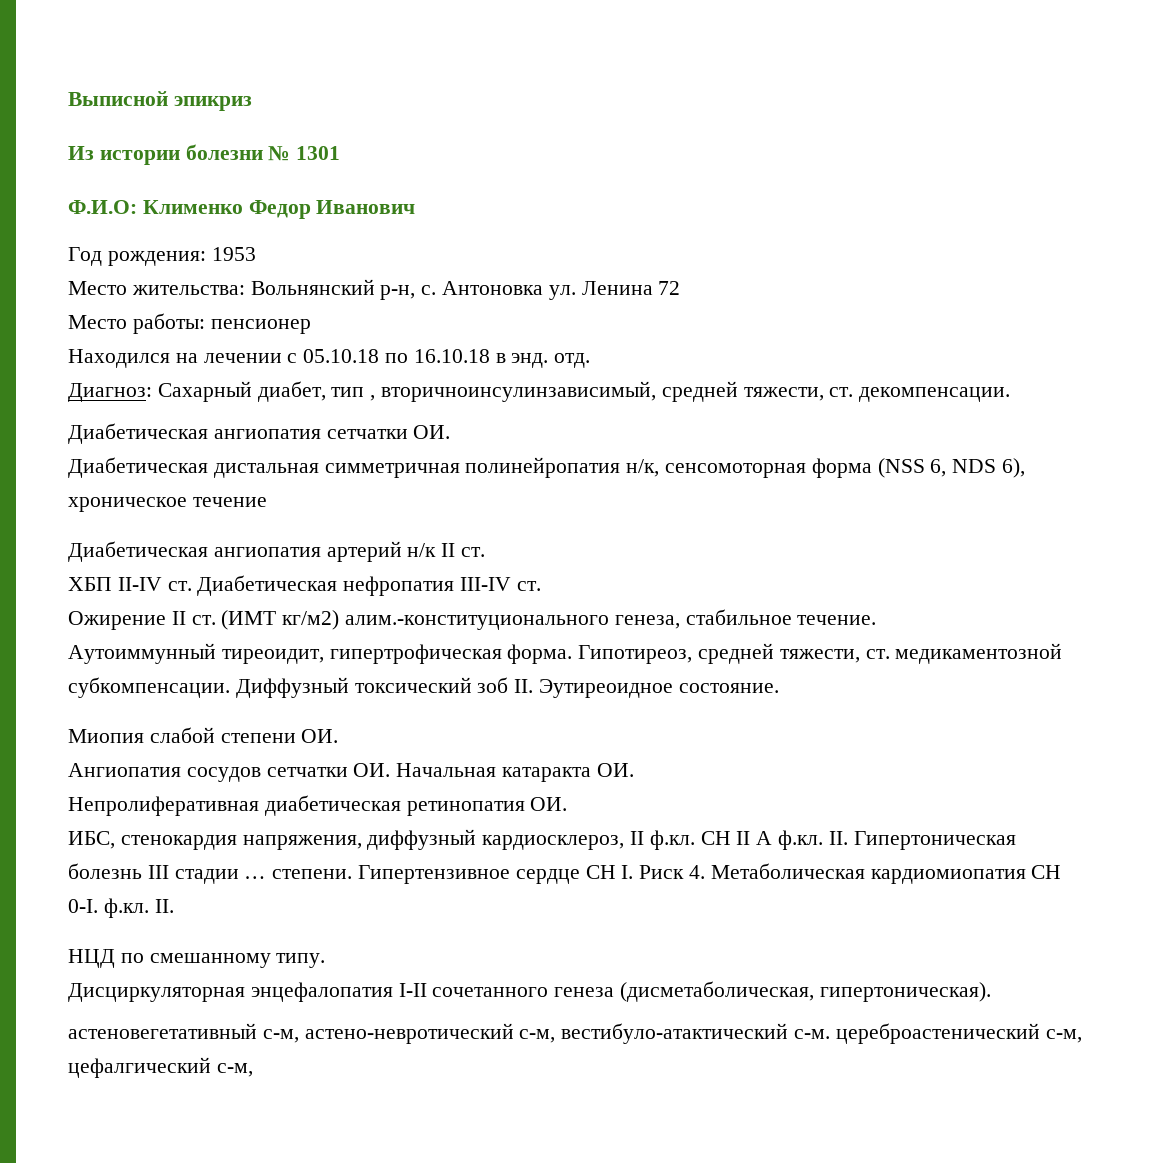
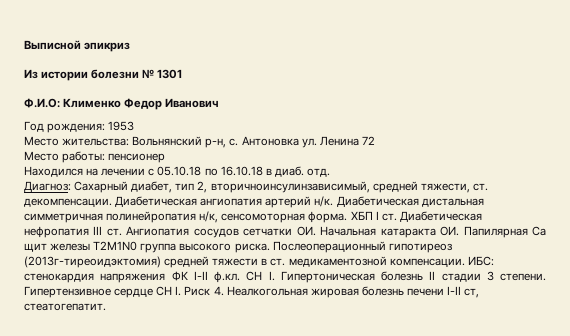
- Находился на лечении с 05.10.18 по 16.10.18 в энд. отд.
+ Находился на лечении с 05.10.18 по 16.10.18 в диаб. отд.
- Диагноз: Сахарный диабет, тип , вторичноинсулинзависимый, средней тяжести, ст. декомпенсации.
- Диабетическая ангиопатия сетчатки ОИ.
- Диабетическая дистальная симметричная полинейропатия н/к, сенсомоторная форма (NSS 6, NDS 6), хроническое течение
- Диабетическая ангиопатия артерий н/к II ст.
- ХБП II-IV ст. Диабетическая нефропатия III-IV ст.
- Ожирение II ст. (ИМТ кг/м2) алим.-конституционального генеза, стабильное течение.
- Аутоиммунный тиреоидит, гипертрофическая форма. Гипотиреоз, средней тяжести, ст. медикаментозной субкомпенсации. Диффузный токсический зоб II. Эутиреоидное состояние.
- Миопия слабой степени ОИ.
- Ангиопатия сосудов сетчатки ОИ. Начальная катаракта ОИ.
- Непролиферативная диабетическая ретинопатия ОИ.
- ИБС, стенокардия напряжения, диффузный кардиосклероз, II ф.кл. СН II А ф.кл. II. Гипертоническая болезнь III стадии … степени.
+ Диагноз: Сахарный диабет, тип 2, вторичноинсулинзависимый, средней тяжести, ст. декомпенсации. Диабетическая ангиопатия артерий н/к. Диабетическая дистальная симметричная полинейропатия н/к, сенсомоторная форма. ХБП I ст. Диабетическая нефропатия III ст. Ангиопатия сосудов сетчатки ОИ. Начальная катаракта ОИ. Папилярная Са щит железы Т2M1N0 группа высокого риска. Послеоперационный гипотиреоз (2013г-тиреоидэктомия) средней тяжести в ст. медикаментозной компенсации. ИБС: стенокардия напряжения ФК I-II ф.кл. СН I. Гипертоническая болезнь II стадии 3 степени.
- Гипертензивное сердце СН I. Риск 4. Метаболическая кардиомиопатия СН 0-I. ф.кл. II.
- НЦД по смешанному типу.
- Дисциркуляторная энцефалопатия I-II сочетанного генеза (дисметаболическая, гипертоническая).
- астеновегетативный с-м, астено-невротический с-м, вестибуло-атактический с-м. цереброастенический с-м, цефалгический с-м,
+ Гипертензивное сердце СН I. Риск 4. Неалкогольная жировая болезнь печени I-II ст, стеатогепатит.

